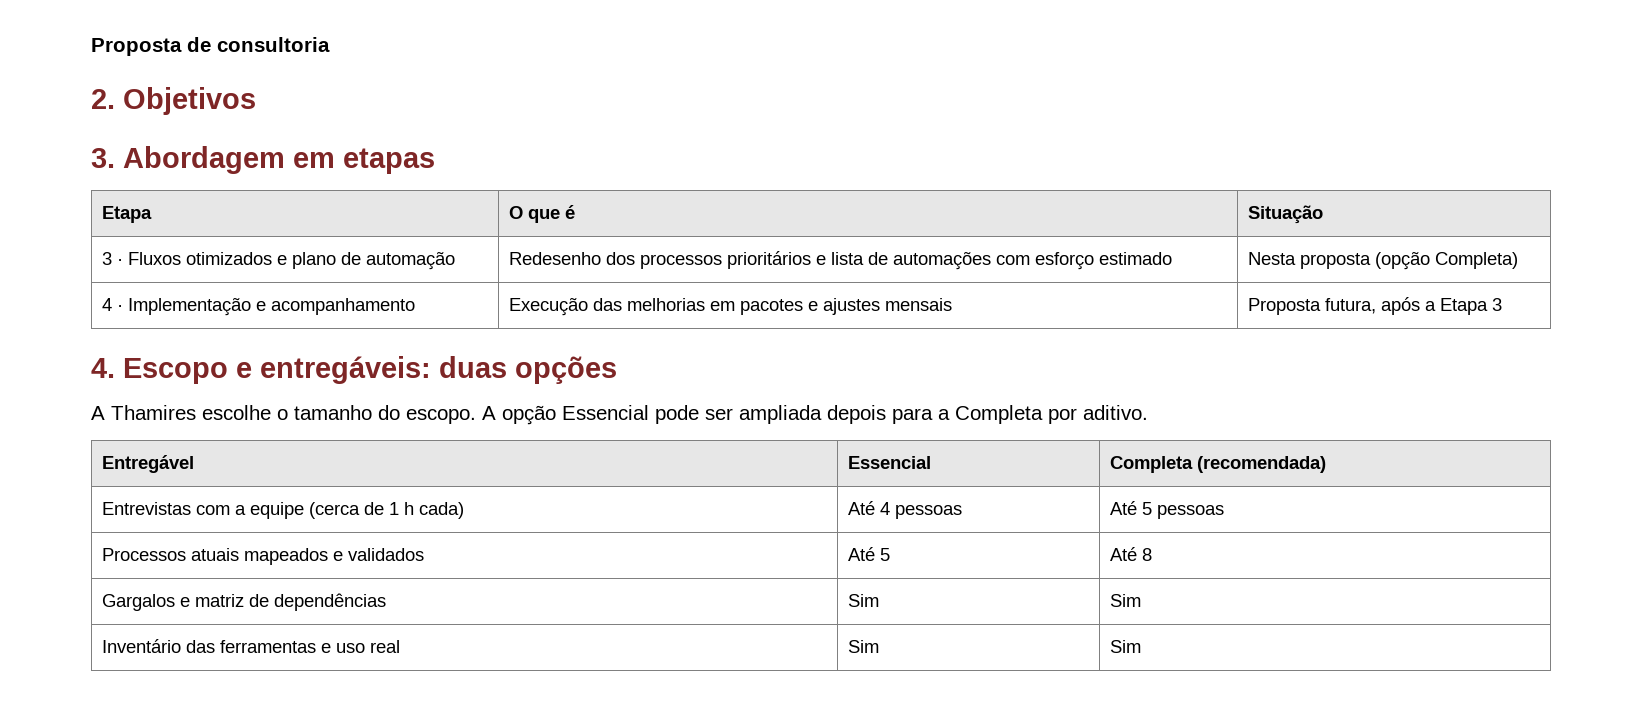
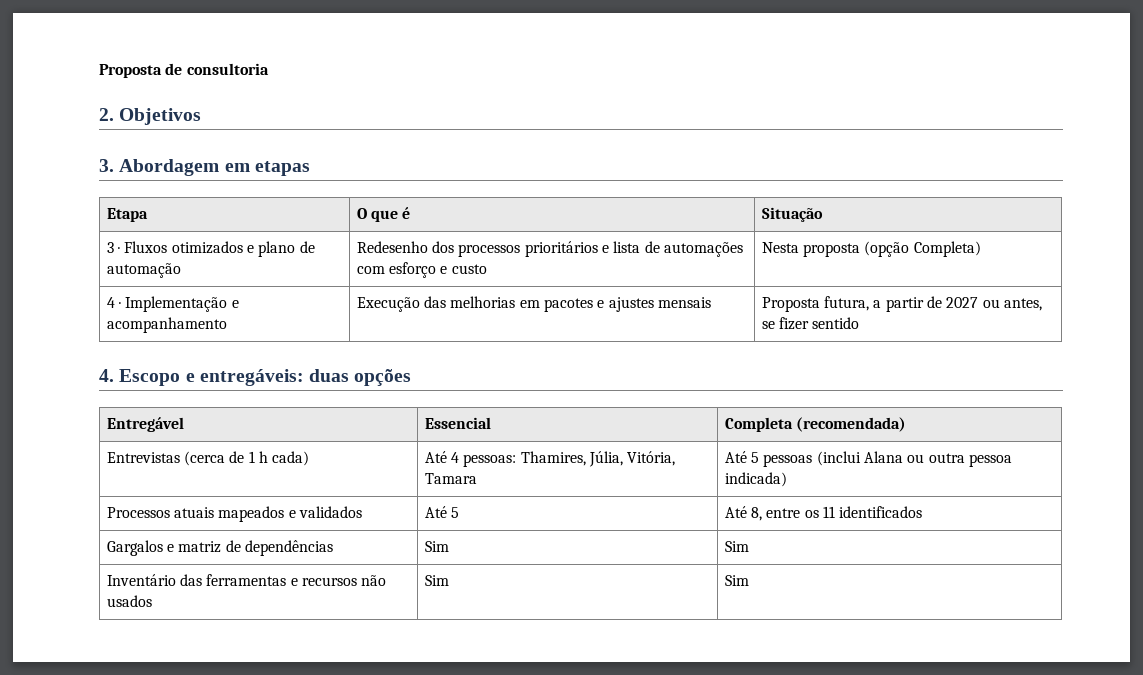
- 3 · Fluxos otimizados e plano de automação | Redesenho dos processos prioritários e lista de automações com esforço estimado | Nesta proposta (opção Completa)
+ 3 · Fluxos otimizados e plano de automação | Redesenho dos processos prioritários e lista de automações com esforço e custo | Nesta proposta (opção Completa)
- 4 · Implementação e acompanhamento | Execução das melhorias em pacotes e ajustes mensais | Proposta futura, após a Etapa 3
+ 4 · Implementação e acompanhamento | Execução das melhorias em pacotes e ajustes mensais | Proposta futura, a partir de 2027 ou antes, se fizer sentido
- A Thamires escolhe o tamanho do escopo. A opção Essencial pode ser ampliada depois para a Completa por aditivo.
- Entrevistas com a equipe (cerca de 1 h cada) | Até 4 pessoas | Até 5 pessoas
+ Entrevistas (cerca de 1 h cada) | Até 4 pessoas: Thamires, Júlia, Vitória, Tamara | Até 5 pessoas (inclui Alana ou outra pessoa indicada)
- Processos atuais mapeados e validados | Até 5 | Até 8
+ Processos atuais mapeados e validados | Até 5 | Até 8, entre os 11 identificados
- Inventário das ferramentas e uso real | Sim | Sim
+ Inventário das ferramentas e recursos não usados | Sim | Sim

